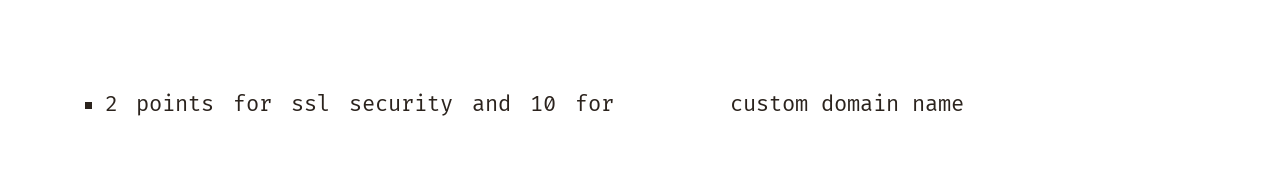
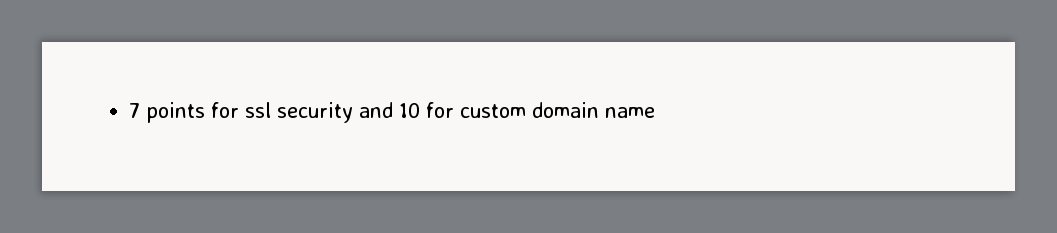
- 2 points for ssl security and 10 for custom domain name
+ 7 points for ssl security and 10 for custom domain name

